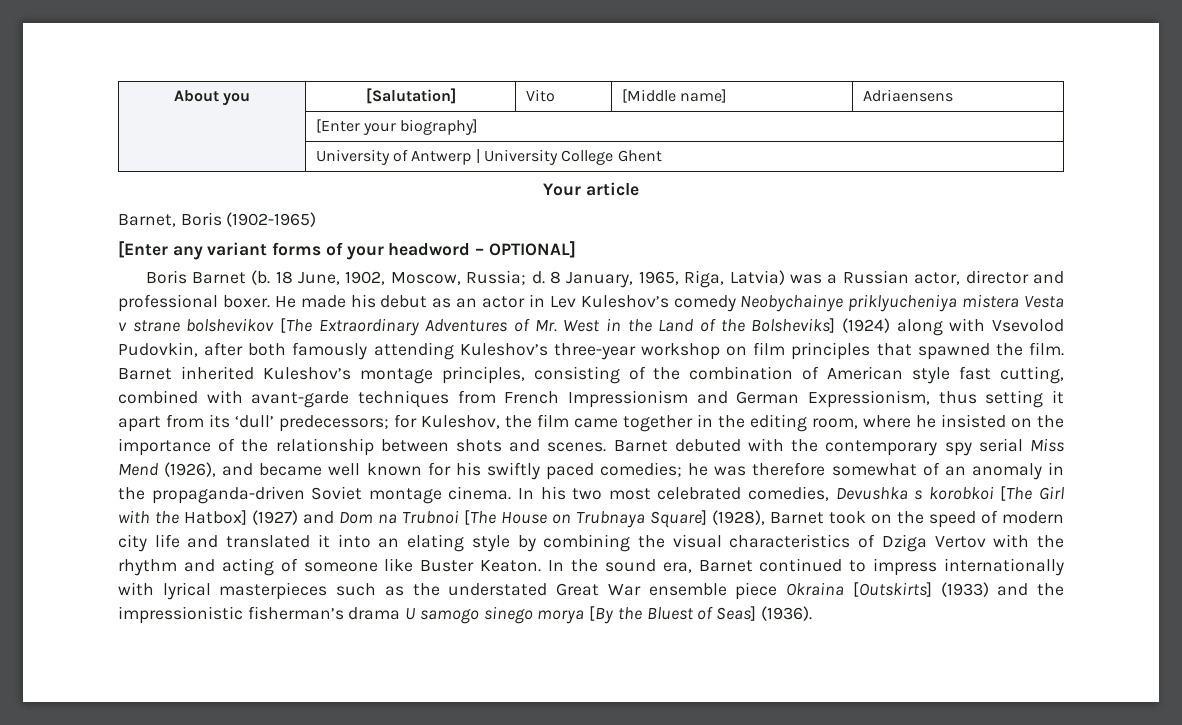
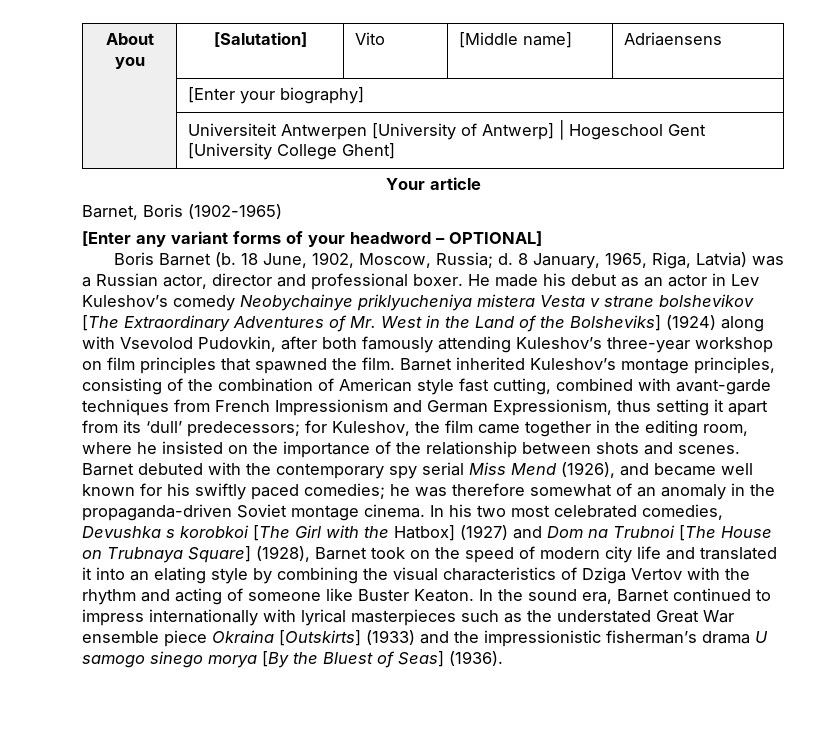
- | University of Antwerp | University College Ghent
+ | Universiteit Antwerpen [University of Antwerp] | Hogeschool Gent [University College Ghent]

